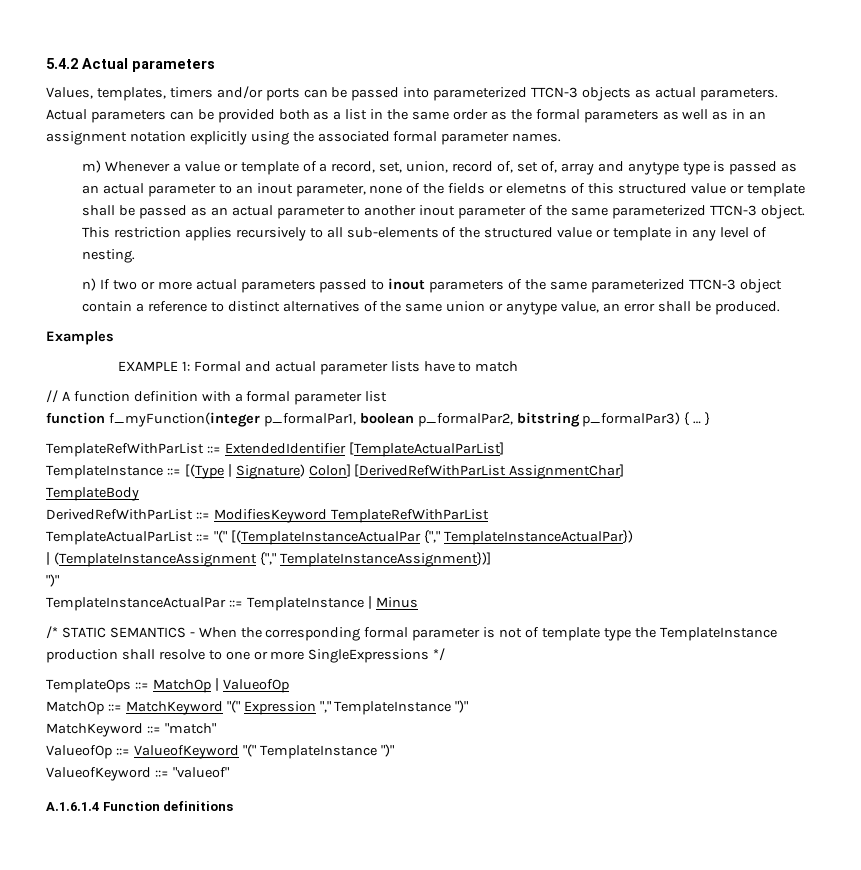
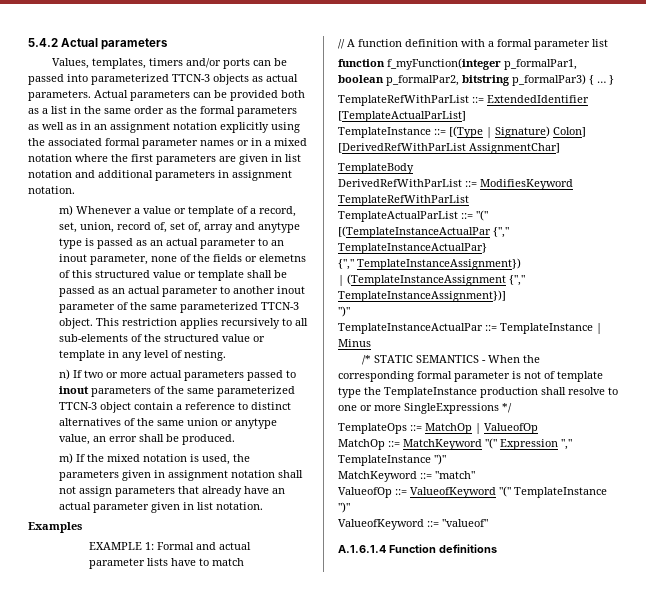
- Actual parameters can be provided both as a list in the same order as the formal parameters as well as in an assignment notation explicitly using the associated formal parameter names.
+ Actual parameters can be provided both as a list in the same order as the formal parameters as well as in an assignment notation explicitly using the associated formal parameter names or in a mixed notation where the first parameters are given in list notation and additional parameters in assignment notation.
+ m) If the mixed notation is used, the parameters given in assignment notation shall not assign parameters that already have an actual parameter given in list notation.
- TemplateActualParList ::= "(" [(TemplateInstanceActualPar {"," TemplateInstanceActualPar})
+ TemplateActualParList ::= "(" [(TemplateInstanceActualPar {"," TemplateInstanceActualPar}
+ {"," TemplateInstanceAssignment})

